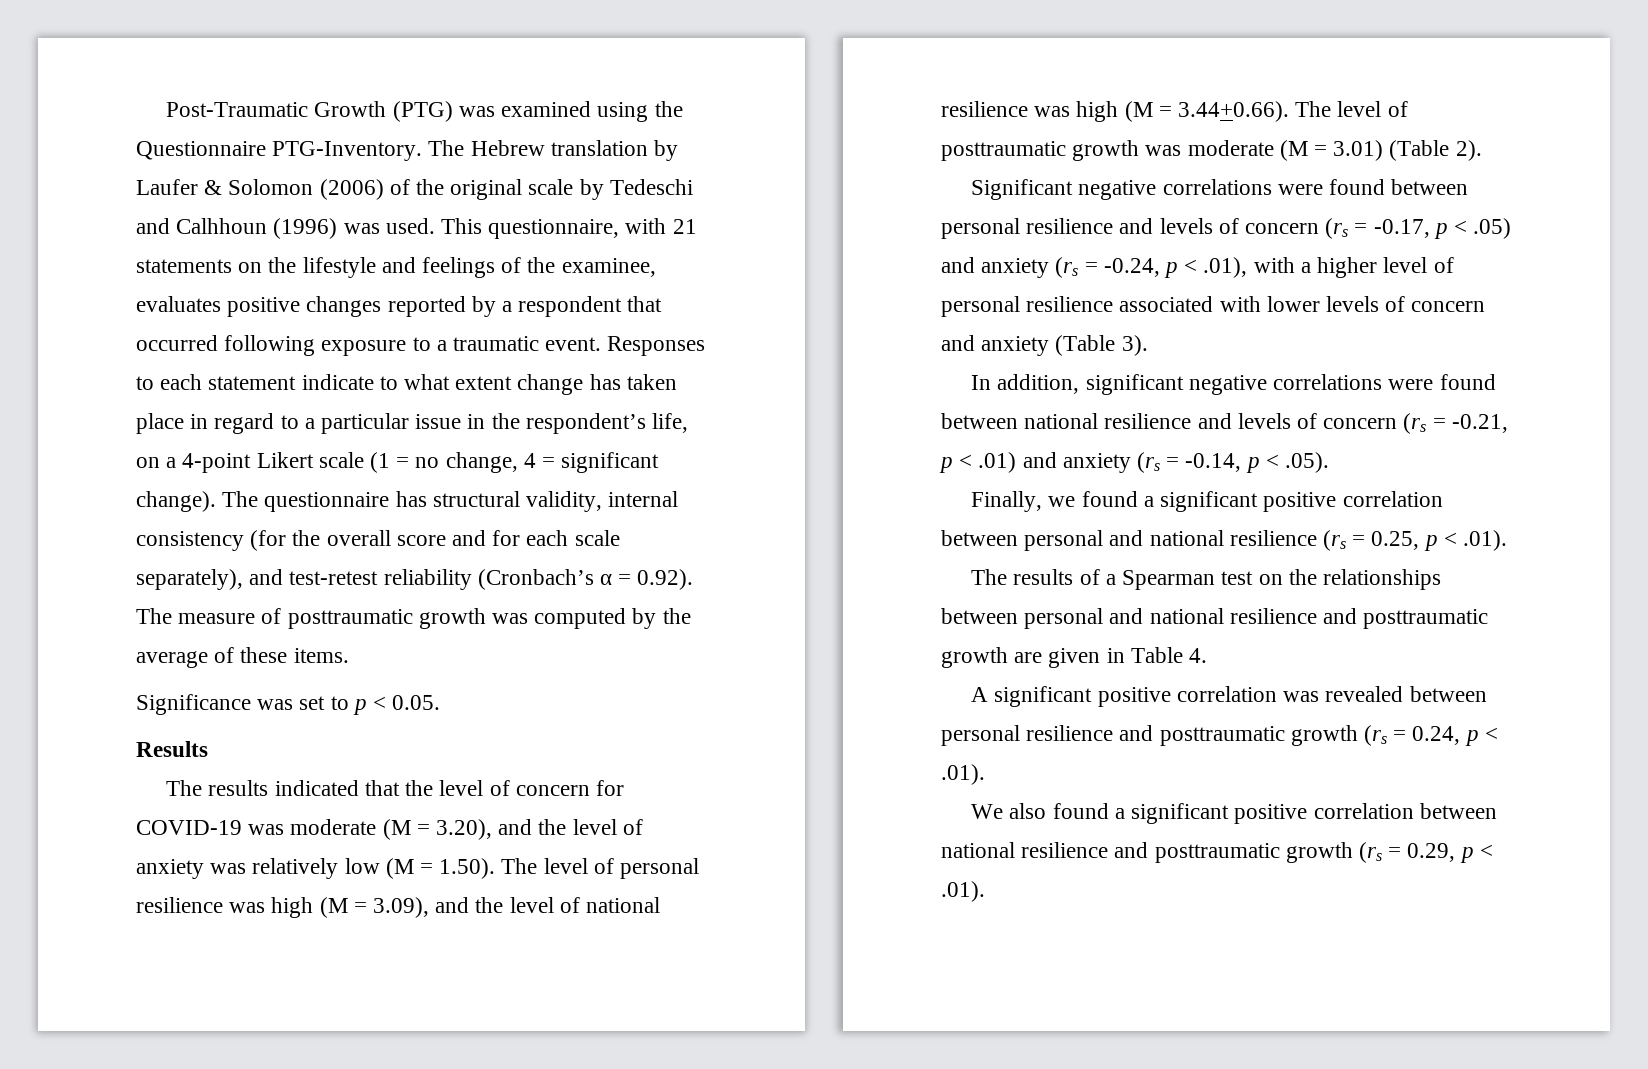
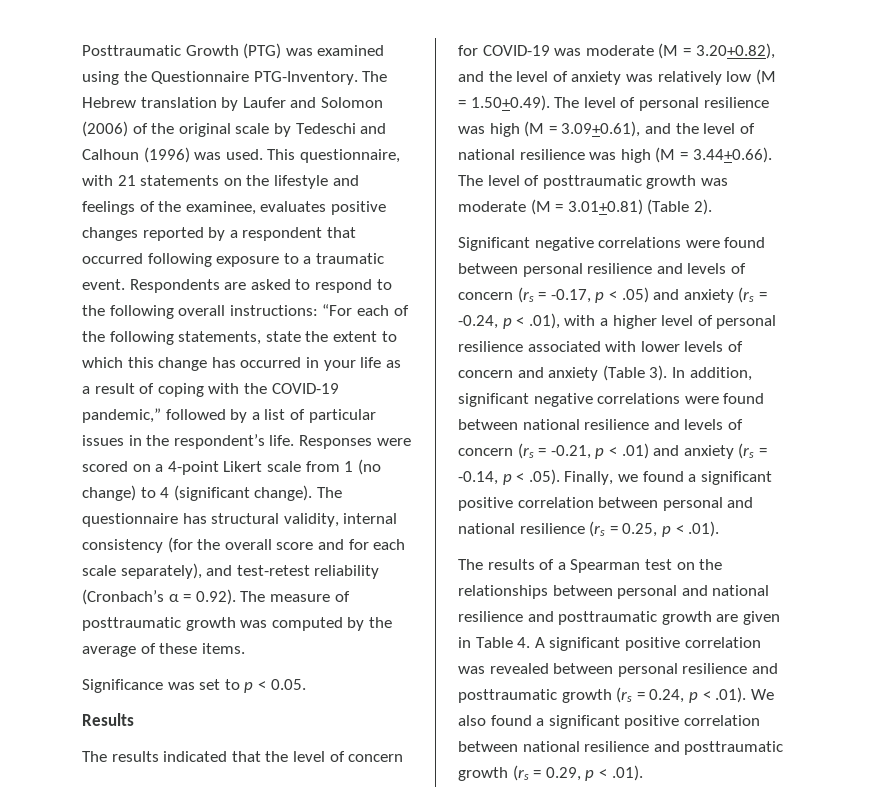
- Post-Traumatic Growth (PTG) was examined using the Questionnaire PTG-Inventory.
+ Posttraumatic Growth (PTG) was examined using the Questionnaire PTG-Inventory.
- The Hebrew translation by Laufer & Solomon (2006) of the original scale by Tedeschi and Calhhoun (1996) was used.
+ The Hebrew translation by Laufer and Solomon (2006) of the original scale by Tedeschi and Calhoun (1996) was used.
- Responses to each statement indicate to what extent change has taken place in regard to a particular issue in the respondent’s life, on a 4-point Likert scale (1 = no change, 4 = significant change).
+ Respondents are asked to respond to the following overall instructions: “For each of the following statements, state the extent to which this change has occurred in your life as a result of coping with the COVID-19 pandemic,” followed by a list of particular issues in the respondent’s life. Responses were scored on a 4-point Likert scale from 1 (no change) to 4 (significant change).
- The results indicated that the level of concern for COVID-19 was moderate (M = 3.20), and the level of anxiety was relatively low (M = 1.50). The level of personal resilience was high (M = 3.09), and the level of national resilience was high (M = 3.44+0.66). The level of posttraumatic growth was moderate (M = 3.01) (Table 2).
+ The results indicated that the level of concern for COVID-19 was moderate (M = 3.20+0.82), and the level of anxiety was relatively low (M = 1.50+0.49). The level of personal resilience was high (M = 3.09+0.61), and the level of national resilience was high (M = 3.44+0.66). The level of posttraumatic growth was moderate (M = 3.01+0.81) (Table 2).
- Significant negative correlations were found between personal resilience and levels of concern (rs = -0.17, p < .05) and anxiety (rs = -0.24, p < .01), with a higher level of personal resilience associated with lower levels of concern and anxiety (Table 3).
- In addition, significant negative correlations were found between national resilience and levels of concern (rs = -0.21, p < .01) and anxiety (rs = -0.14, p < .05).
- Finally, we found a significant positive correlation between personal and national resilience (rs = 0.25, p < .01).
+ Significant negative correlations were found between personal resilience and levels of concern (rs = -0.17, p < .05) and anxiety (rs = -0.24, p < .01), with a higher level of personal resilience associated with lower levels of concern and anxiety (Table 3). In addition, significant negative correlations were found between national resilience and levels of concern (rs = -0.21, p < .01) and anxiety (rs = -0.14, p < .05). Finally, we found a significant positive correlation between personal and national resilience (rs = 0.25, p < .01).
- The results of a Spearman test on the relationships between personal and national resilience and posttraumatic growth are given in Table 4.
- A significant positive correlation was revealed between personal resilience and posttraumatic growth (rs = 0.24, p < .01).
- We also found a significant positive correlation between national resilience and posttraumatic growth (rs = 0.29, p < .01).
+ The results of a Spearman test on the relationships between personal and national resilience and posttraumatic growth are given in Table 4. A significant positive correlation was revealed between personal resilience and posttraumatic growth (rs = 0.24, p < .01). We also found a significant positive correlation between national resilience and posttraumatic growth (rs = 0.29, p < .01).

